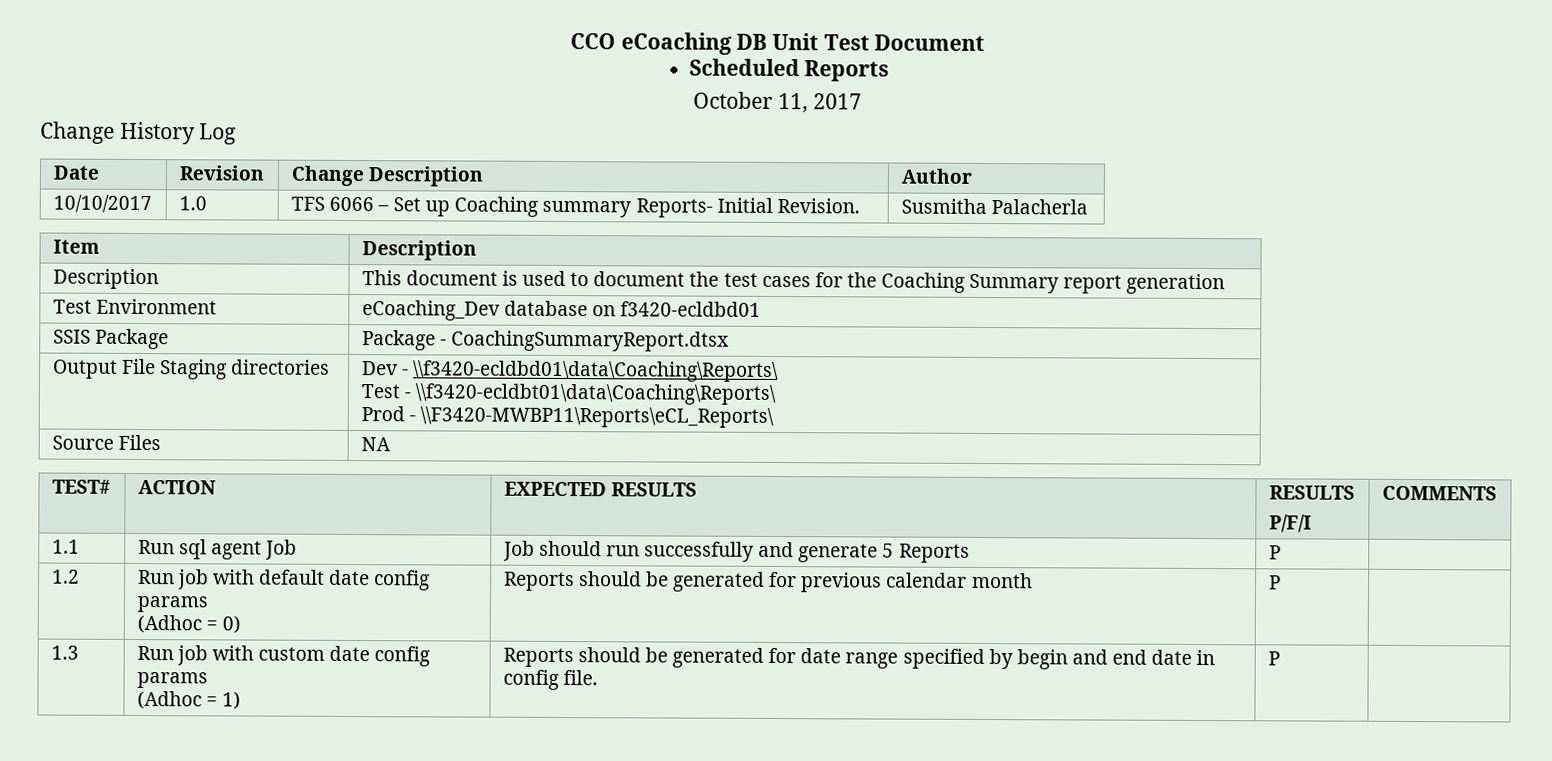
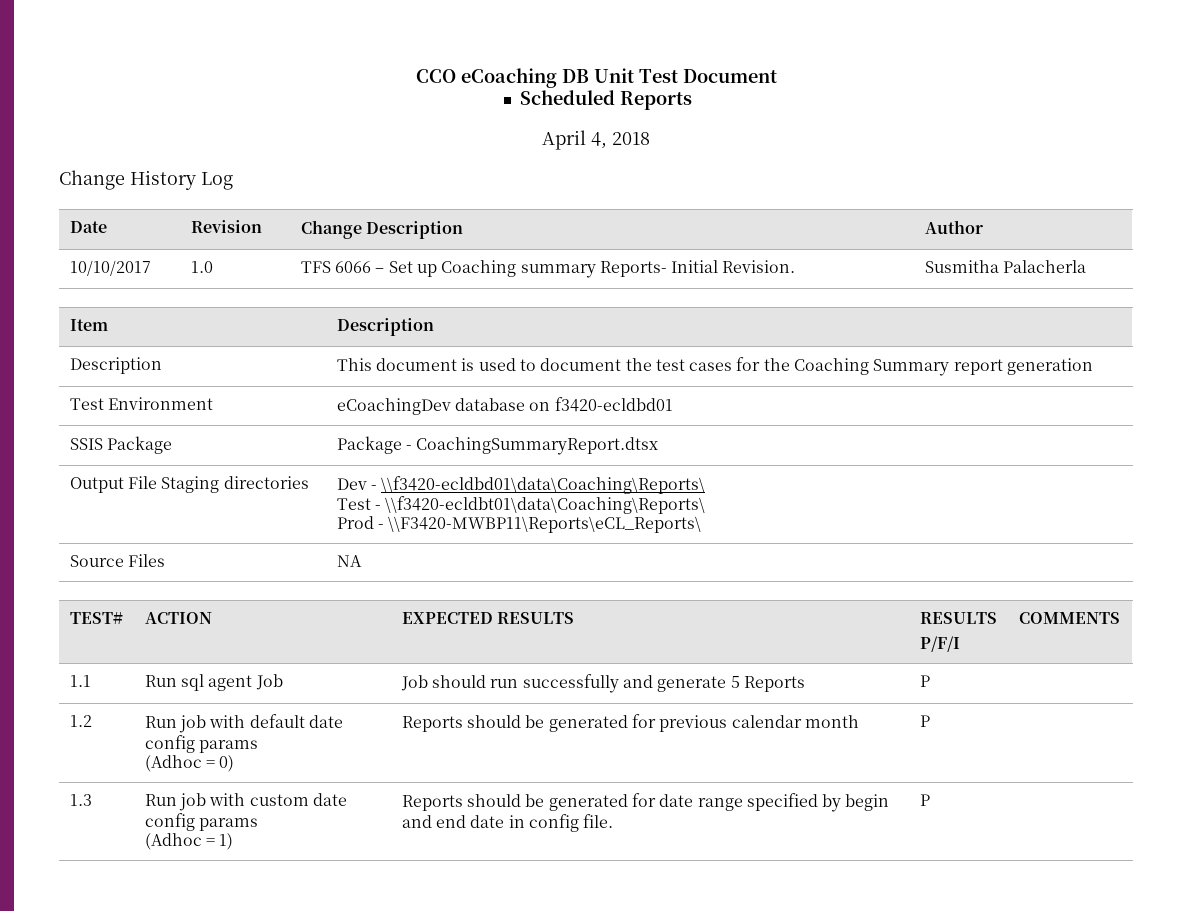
- October 11, 2017
+ April 4, 2018
- Test Environment | eCoaching_Dev database on f3420-ecldbd01
+ Test Environment | eCoachingDev database on f3420-ecldbd01

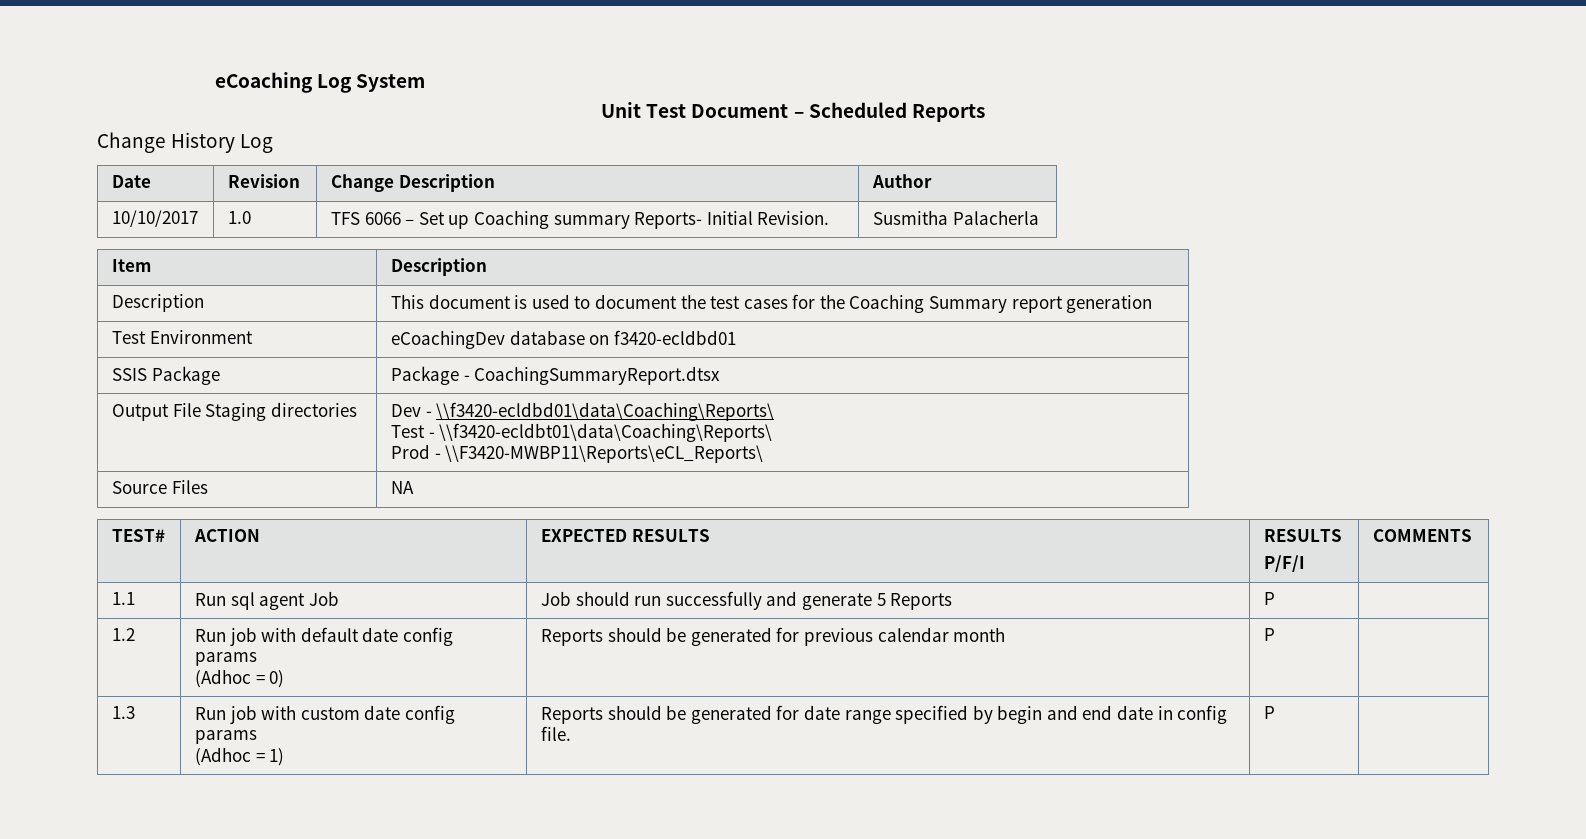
- CCO eCoaching DB Unit Test Document
- Scheduled Reports
+ eCoaching Log System
+ Unit Test Document – Scheduled Reports
- April 4, 2018

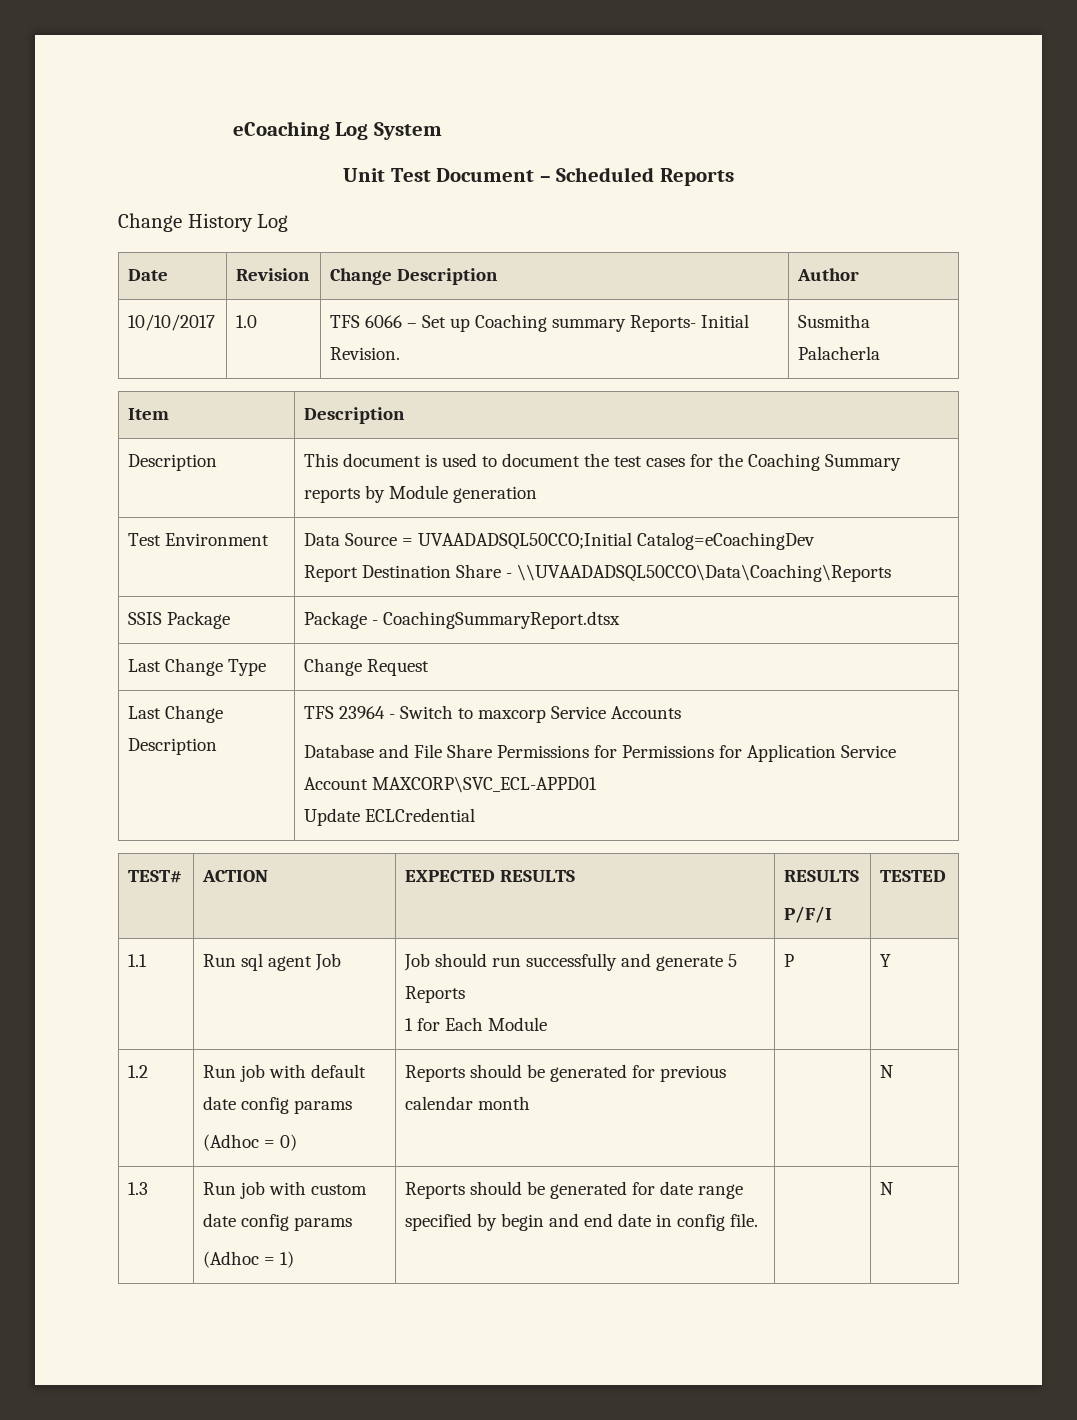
- Description | This document is used to document the test cases for the Coaching Summary report generation
+ Description | This document is used to document the test cases for the Coaching Summary reports by Module generation
- Test Environment | eCoachingDev database on f3420-ecldbd01
+ Test Environment | Data Source = UVAADADSQL50CCO;Initial Catalog=eCoachingDev
+ Report Destination Share - \\UVAADADSQL50CCO\Data\Coaching\Reports
- Output File Staging directories | Dev - \\f3420-ecldbd01\data\Coaching\Reports\
- Test - \\f3420-ecldbt01\data\Coaching\Reports\
- Prod - \\F3420-MWBP11\Reports\eCL_Reports\
- Source Files | NA
+ Last Change Type | Change Request
+ Last Change Description | TFS 23964 - Switch to maxcorp Service Accounts
+ Database and File Share Permissions for Permissions for Application Service Account MAXCORP\SVC_ECL-APPD01
+ Update ECLCredential
  TEST# | ACTION | EXPECTED RESULTS | RESULTS
- P/F/I | COMMENTS
+ P/F/I | TESTED
- 1.1 | Run sql agent Job | Job should run successfully and generate 5 Reports | P |
+ 1.1 | Run sql agent Job | Job should run successfully and generate 5 Reports
+ 1 for Each Module | P | Y
  1.2 | Run job with default date config params
- (Adhoc = 0) | Reports should be generated for previous calendar month | P |
+ (Adhoc = 0) | Reports should be generated for previous calendar month | | N
  1.3 | Run job with custom date config params
- (Adhoc = 1) | Reports should be generated for date range specified by begin and end date in config file. | P |
+ (Adhoc = 1) | Reports should be generated for date range specified by begin and end date in config file. | | N

